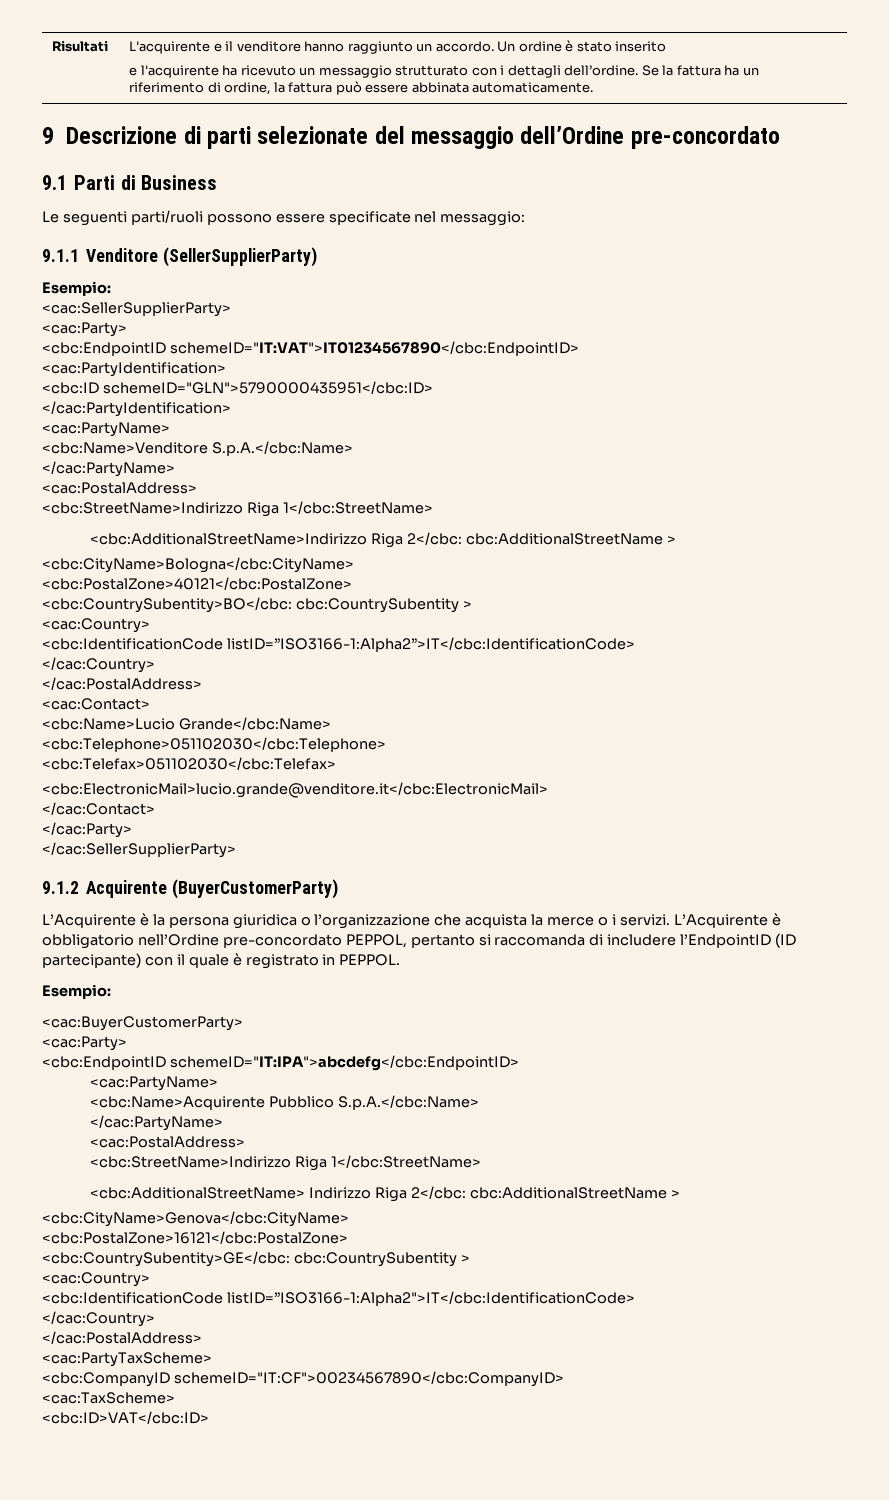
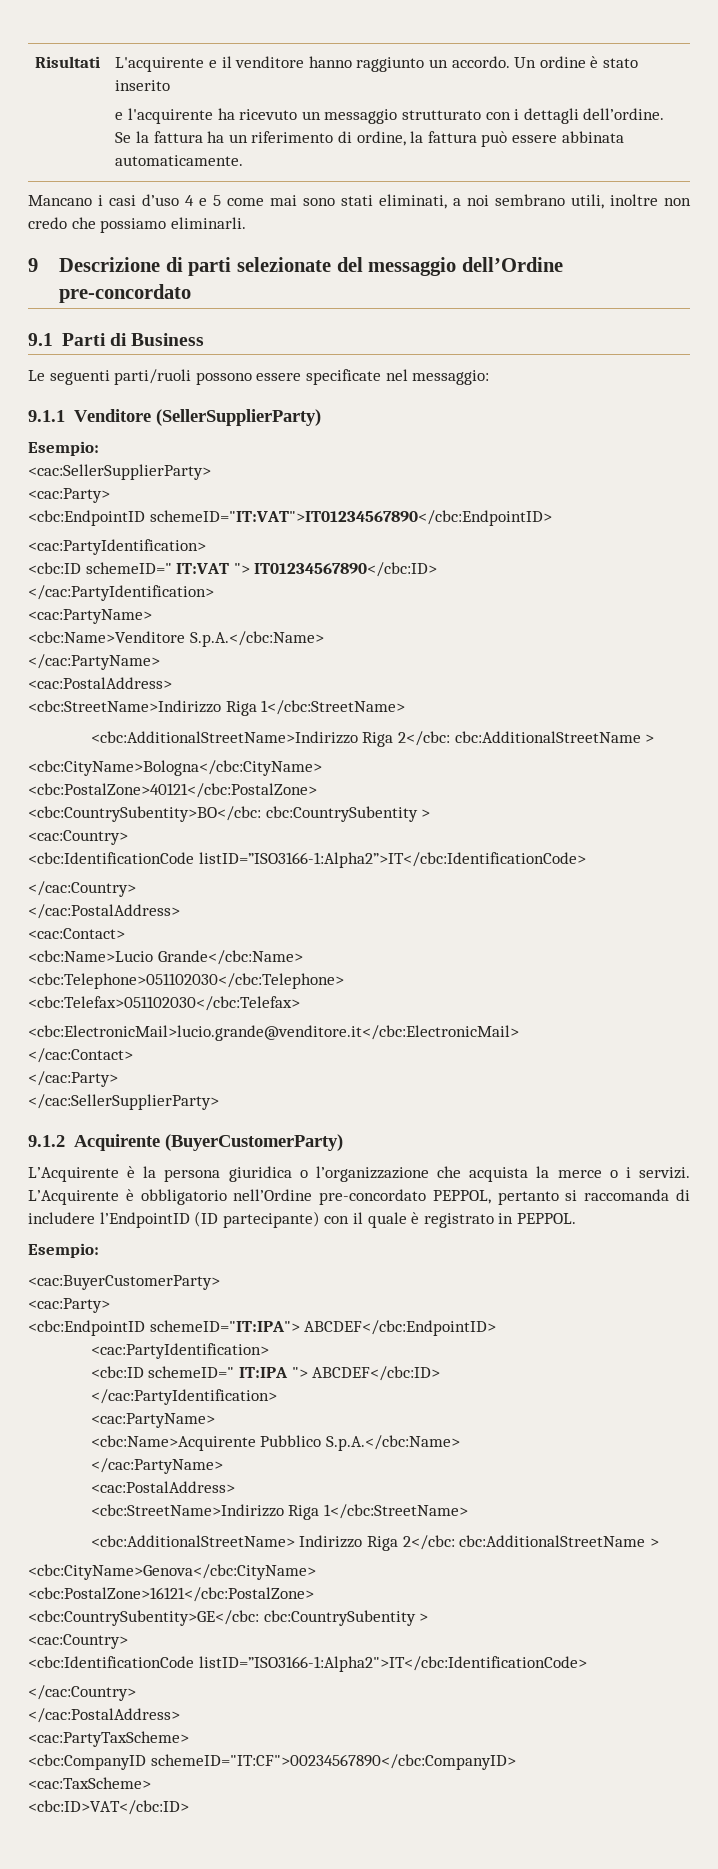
+ Mancano i casi d’uso 4 e 5 come mai sono stati eliminati, a noi sembrano utili, inoltre non credo che possiamo eliminarli.
- <cbc:ID schemeID="GLN">5790000435951</cbc:ID>
+ <cbc:ID schemeID=" IT:VAT "> IT01234567890</cbc:ID>
- <cbc:EndpointID schemeID="IT:IPA">abcdefg</cbc:EndpointID>
+ <cbc:EndpointID schemeID="IT:IPA"> ABCDEF</cbc:EndpointID>
+ <cac:PartyIdentification>
+ <cbc:ID schemeID=" IT:IPA "> ABCDEF</cbc:ID>
+ </cac:PartyIdentification>

